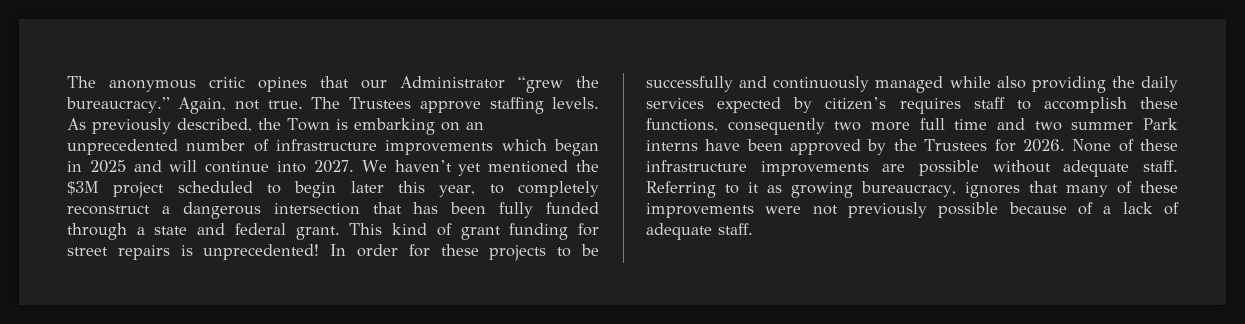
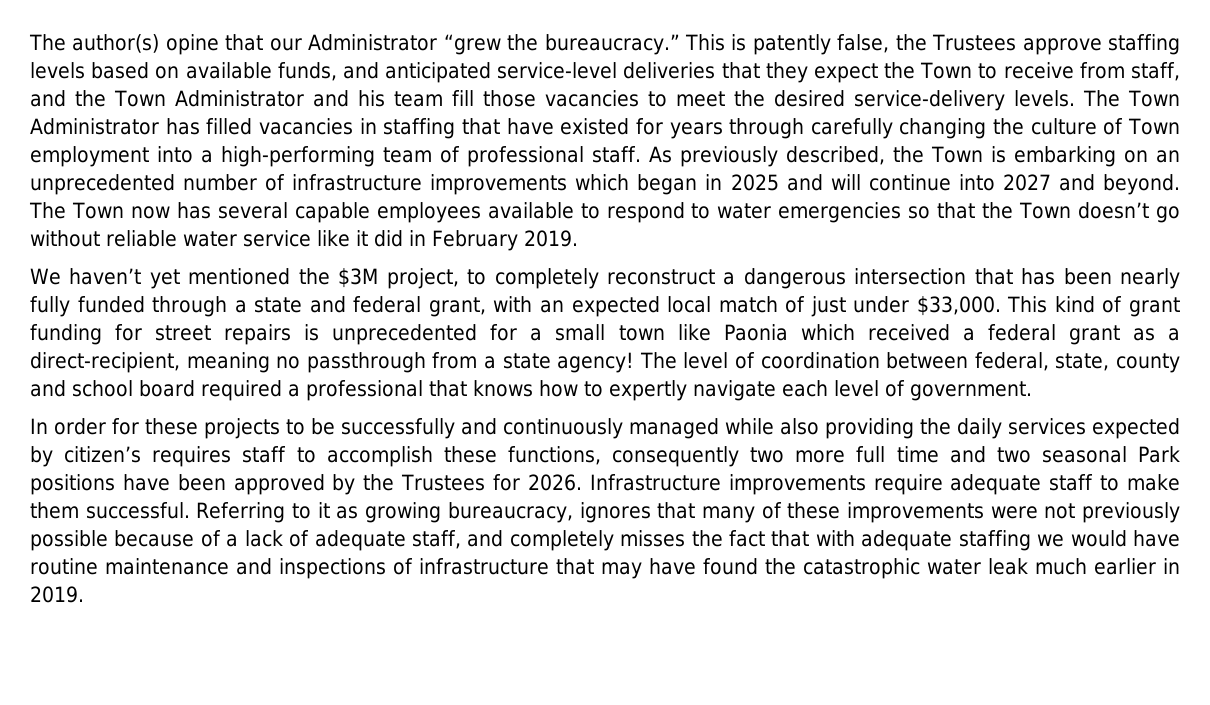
- The anonymous critic opines that our Administrator “grew the bureaucracy.”
+ The author(s) opine that our Administrator “grew the bureaucracy.”
- Again, not true. The Trustees approve staffing levels.
+ This is patently false, the Trustees approve staffing levels based on available funds, and anticipated service-level deliveries that they expect the Town to receive from staff, and the Town Administrator and his team fill those vacancies to meet the desired service-delivery levels. The Town Administrator has filled vacancies in staffing that have existed for years through carefully changing the culture of Town employment into a high-performing team of professional staff.
- As previously described, the Town is embarking on an unprecedented number of infrastructure improvements which began in 2025 and will continue into 2027. We haven’t yet mentioned the $3M project scheduled to begin later this year, to completely reconstruct a dangerous intersection that has been fully funded through a state and federal grant.
+ As previously described, the Town is embarking on an unprecedented number of infrastructure improvements which began in 2025 and will continue into 2027 and beyond. The Town now has several capable employees available to respond to water emergencies so that the Town doesn’t go without reliable water service like it did in February 2019.
+ We haven’t yet mentioned the $3M project, to completely reconstruct a dangerous intersection that has been nearly fully funded through a state and federal grant, with an expected local match of just under $33,000.
- This kind of grant funding for street repairs is unprecedented! In order for these projects to be successfully and continuously managed while also providing the daily services expected by citizen’s requires staff to accomplish these functions, consequently two more full time and two summer Park interns have been approved by the Trustees for 2026.
+ This kind of grant funding for street repairs is unprecedented for a small town like Paonia which received a federal grant as a direct-recipient, meaning no passthrough from a state agency! The level of coordination between federal, state, county and school board required a professional that knows how to expertly navigate each level of government.
+ In order for these projects to be successfully and continuously managed while also providing the daily services expected by citizen’s requires staff to accomplish these functions, consequently two more full time and two seasonal Park positions have been approved by the Trustees for 2026.
- None of these infrastructure improvements are possible without adequate staff.
+ Infrastructure improvements require adequate staff to make them successful.
- Referring to it as growing bureaucracy, ignores that many of these improvements were not previously possible because of a lack of adequate staff.
+ Referring to it as growing bureaucracy, ignores that many of these improvements were not previously possible because of a lack of adequate staff, and completely misses the fact that with adequate staffing we would have routine maintenance and inspections of infrastructure that may have found the catastrophic water leak much earlier in 2019.

